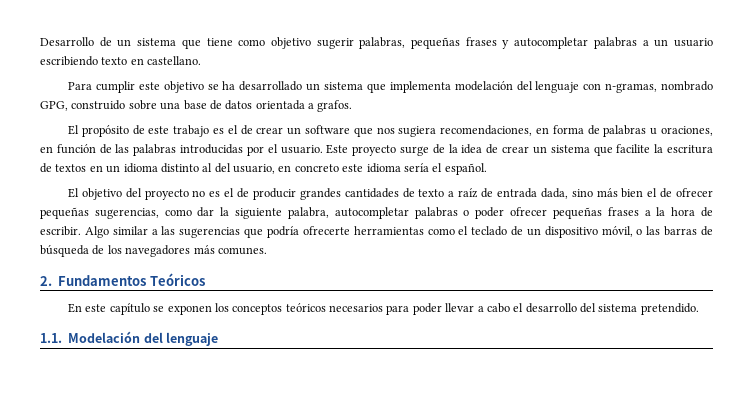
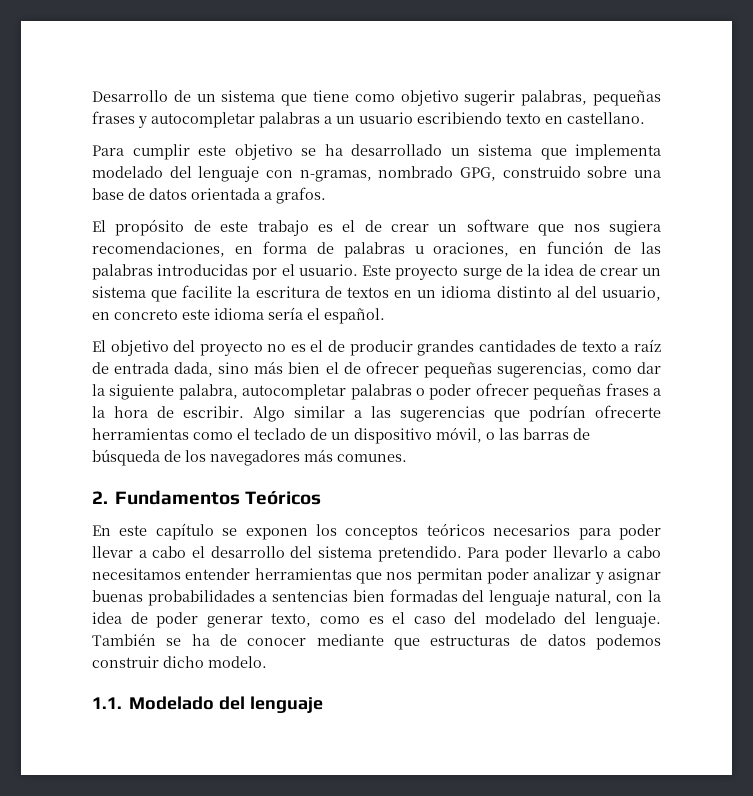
- Para cumplir este objetivo se ha desarrollado un sistema que implementa modelación del lenguaje con n-gramas, nombrado GPG, construido sobre una base de datos orientada a grafos.
+ Para cumplir este objetivo se ha desarrollado un sistema que implementa modelado del lenguaje con n-gramas, nombrado GPG, construido sobre una base de datos orientada a grafos.
- Algo similar a las sugerencias que podría ofrecerte herramientas como el teclado de un dispositivo móvil, o las barras de búsqueda de los navegadores más comunes.
+ Algo similar a las sugerencias que podrían ofrecerte herramientas como el teclado de un dispositivo móvil, o las barras de búsqueda de los navegadores más comunes.
+ Para poder llevarlo a cabo necesitamos entender herramientas que nos permitan poder analizar y asignar buenas probabilidades a sentencias bien formadas del lenguaje natural, con la idea de poder generar texto, como es el caso del modelado del lenguaje. También se ha de conocer mediante que estructuras de datos podemos construir dicho modelo.
- 1.1. Modelación del lenguaje
+ 1.1. Modelado del lenguaje

